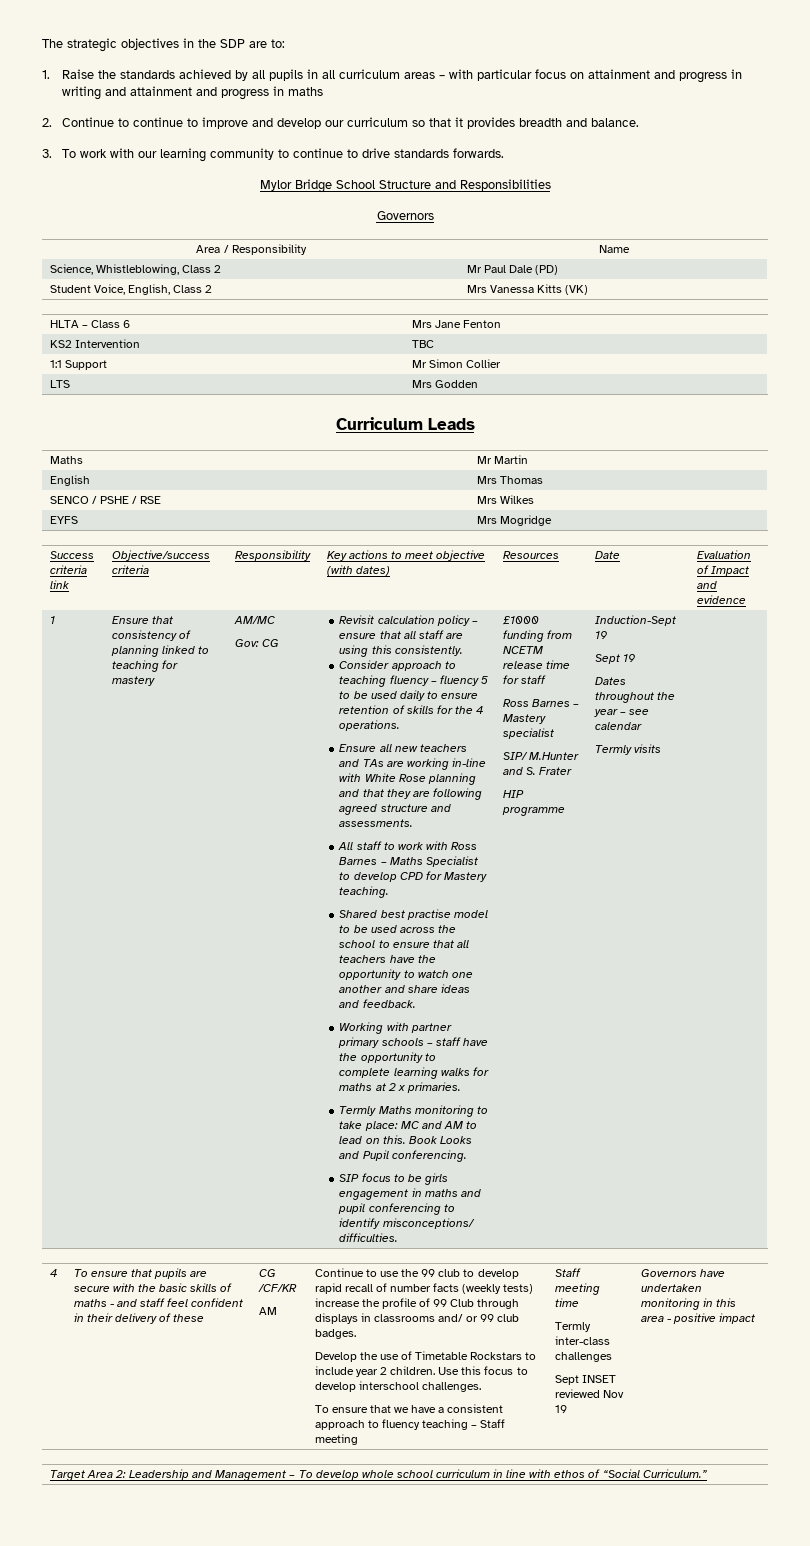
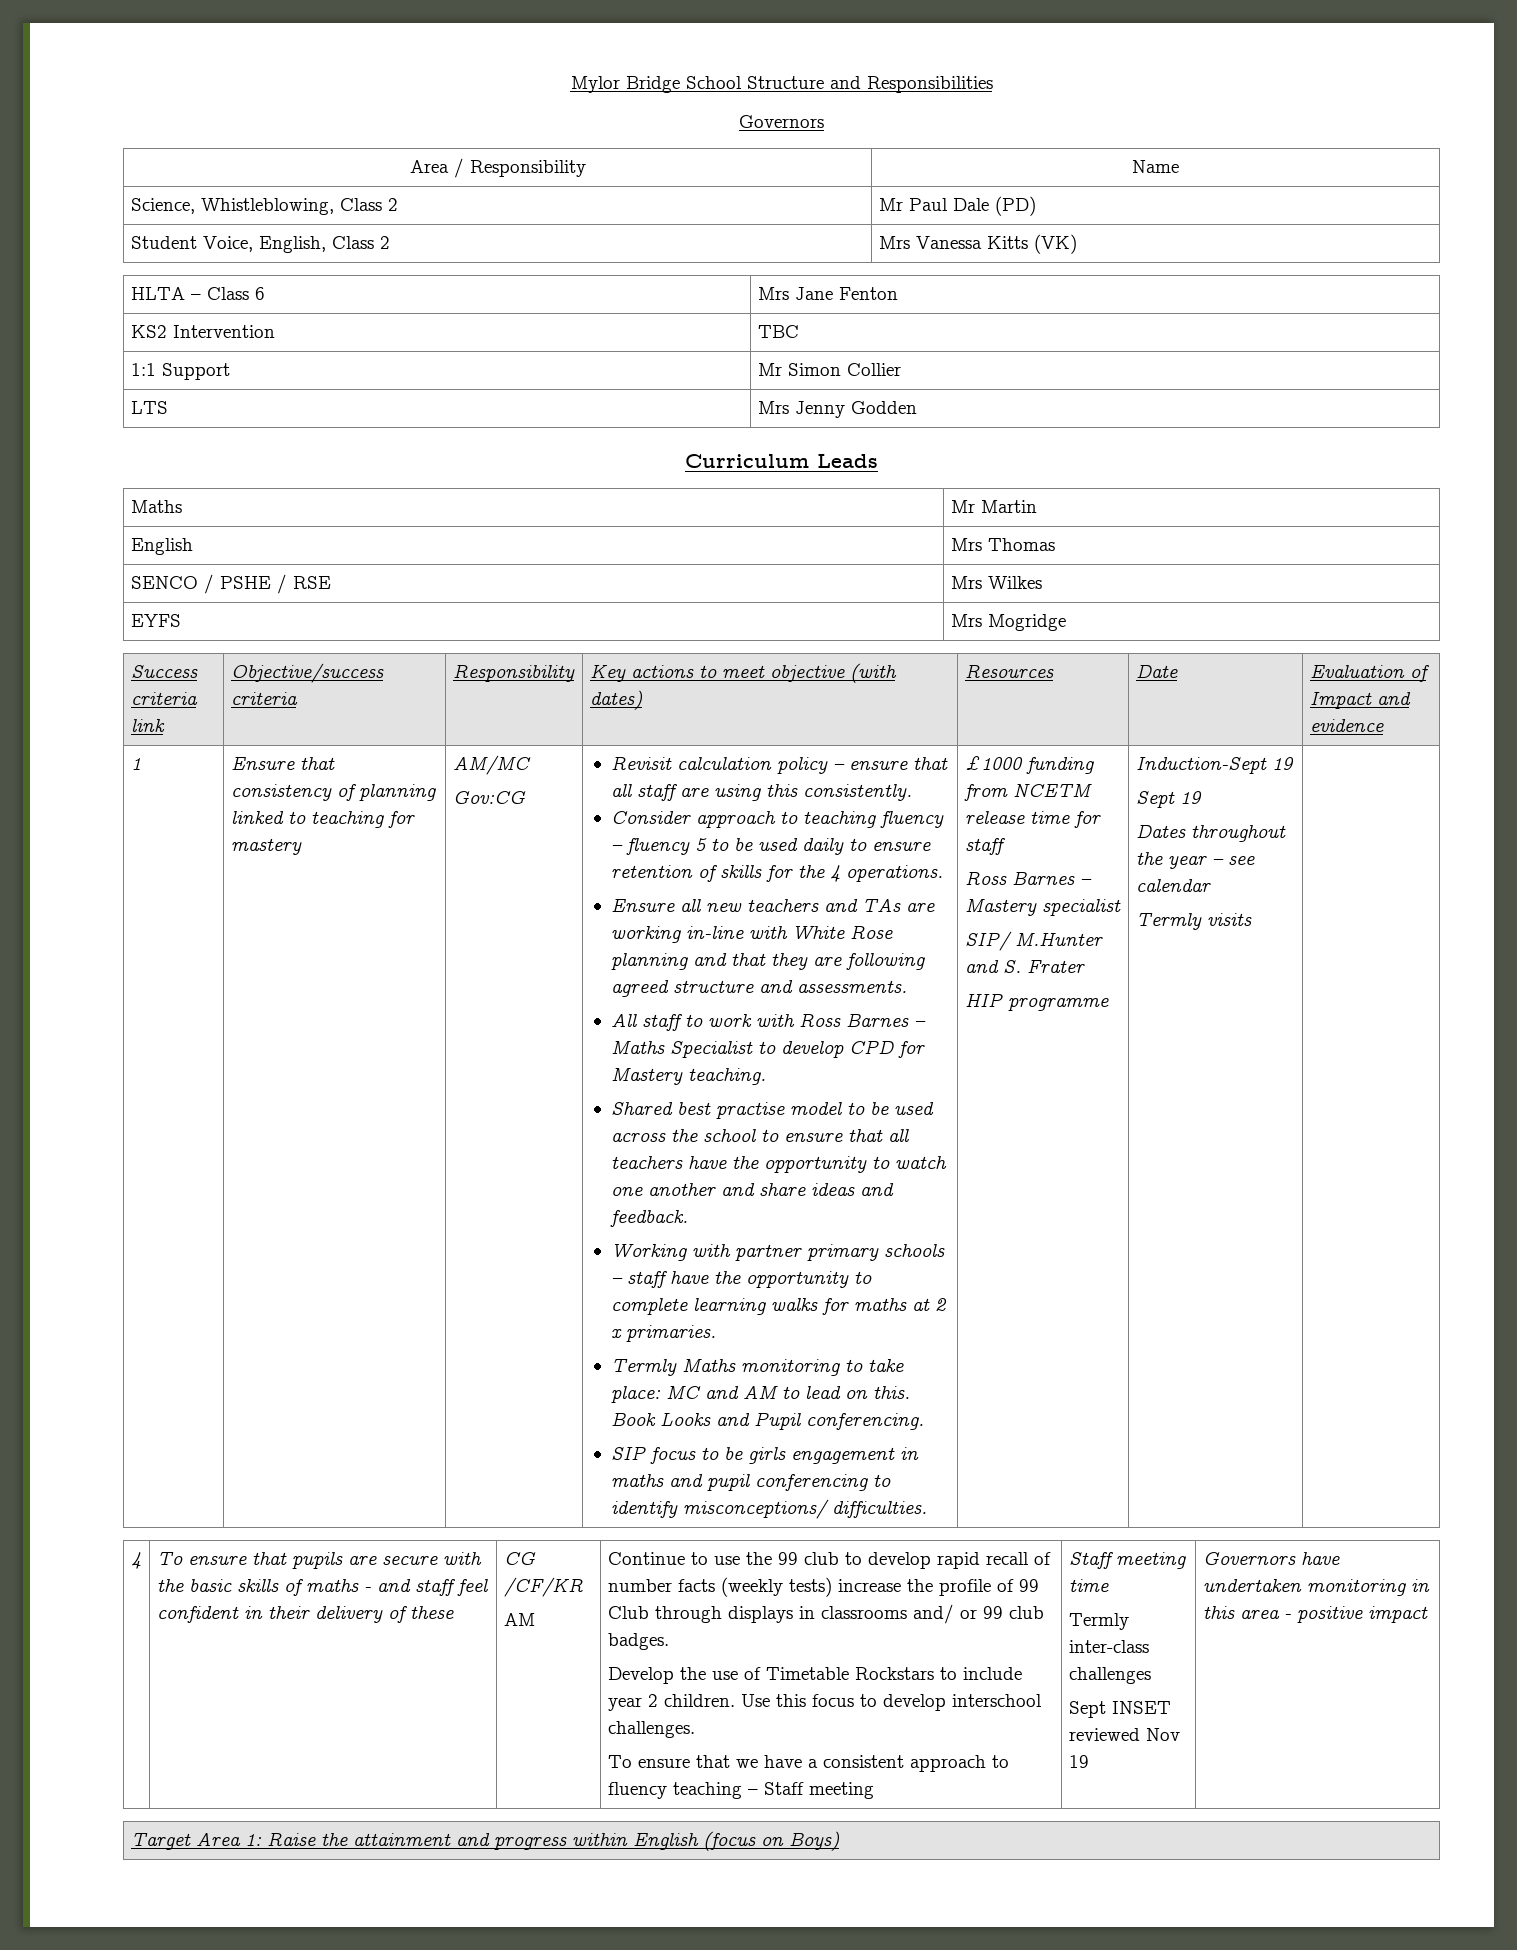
- The strategic objectives in the SDP are to:
- 1. Raise the standards achieved by all pupils in all curriculum areas – with particular focus on attainment and progress in writing and attainment and progress in maths
- 2. Continue to continue to improve and develop our curriculum so that it provides breadth and balance.
- 3. To work with our learning community to continue to drive standards forwards.
- LTS | Mrs Godden
+ LTS | Mrs Jenny Godden
- Gov: CG
+ Gov:CG
- Target Area 2: Leadership and Management – To develop whole school curriculum in line with ethos of “Social Curriculum.”
+ Target Area 1: Raise the attainment and progress within English (focus on Boys)

